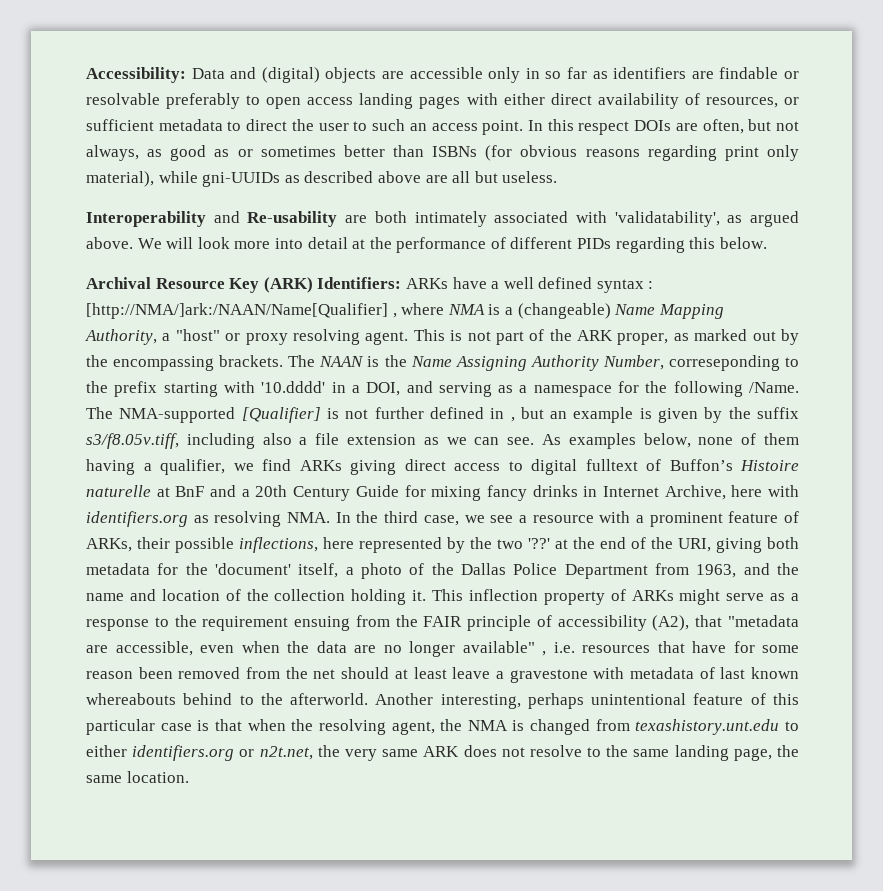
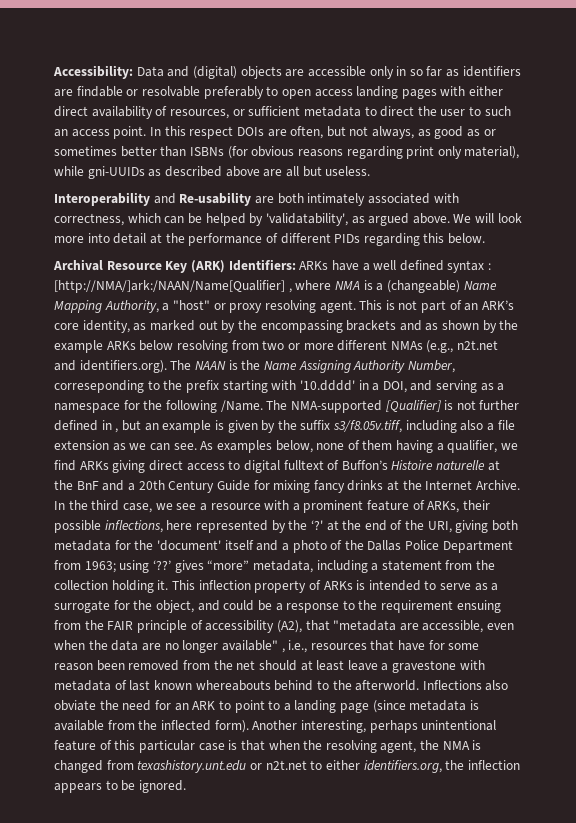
- Interoperability and Re-usability are both intimately associated with 'validatability', as argued above.
+ Interoperability and Re-usability are both intimately associated with correctness, which can be helped by 'validatability', as argued above.
- This is not part of the ARK proper, as marked out by the encompassing brackets. The NAAN is the Name Assigning Authority Number, correseponding to the prefix starting with '10.dddd' in a DOI, and serving as a namespace for the following /Name.
+ This is not part of an ARK’s core identity, as marked out by the encompassing brackets and as shown by the example ARKs below resolving from two or more different NMAs (e.g., n2t.net and identifiers.org). The NAAN is the Name Assigning Authority Number, correseponding to the prefix starting with '10.dddd' in a DOI, and serving as a namespace for the following /Name.
- As examples below, none of them having a qualifier, we find ARKs giving direct access to digital fulltext of Buffon’s Histoire naturelle at BnF and a 20th Century Guide for mixing fancy drinks in Internet Archive, here with identifiers.org as resolving NMA. In the third case, we see a resource with a prominent feature of ARKs, their possible inflections, here represented by the two '??' at the end of the URI, giving both metadata for the 'document' itself, a photo of the Dallas Police Department from 1963, and the name and location of the collection holding it.
+ As examples below, none of them having a qualifier, we find ARKs giving direct access to digital fulltext of Buffon’s Histoire naturelle at the BnF and a 20th Century Guide for mixing fancy drinks at the Internet Archive. In the third case, we see a resource with a prominent feature of ARKs, their possible inflections, here represented by the ‘?' at the end of the URI, giving both metadata for the 'document' itself and a photo of the Dallas Police Department from 1963; using ‘??’ gives “more” metadata, including a statement from the collection holding it.
- This inflection property of ARKs might serve as a response to the requirement ensuing from the FAIR principle of accessibility (A2), that "metadata are accessible, even when the data are no longer available" , i.e. resources that have for some reason been removed from the net should at least leave a gravestone with metadata of last known whereabouts behind to the afterworld.
+ This inflection property of ARKs is intended to serve as a surrogate for the object, and could be a response to the requirement ensuing from the FAIR principle of accessibility (A2), that "metadata are accessible, even when the data are no longer available" , i.e., resources that have for some reason been removed from the net should at least leave a gravestone with metadata of last known whereabouts behind to the afterworld.
+ Inflections also obviate the need for an ARK to point to a landing page (since metadata is available from the inflected form).
- Another interesting, perhaps unintentional feature of this particular case is that when the resolving agent, the NMA is changed from texashistory.unt.edu to either identifiers.org or n2t.net, the very same ARK does not resolve to the same landing page, the same location.
+ Another interesting, perhaps unintentional feature of this particular case is that when the resolving agent, the NMA is changed from texashistory.unt.edu or n2t.net to either identifiers.org, the inflection appears to be ignored.

